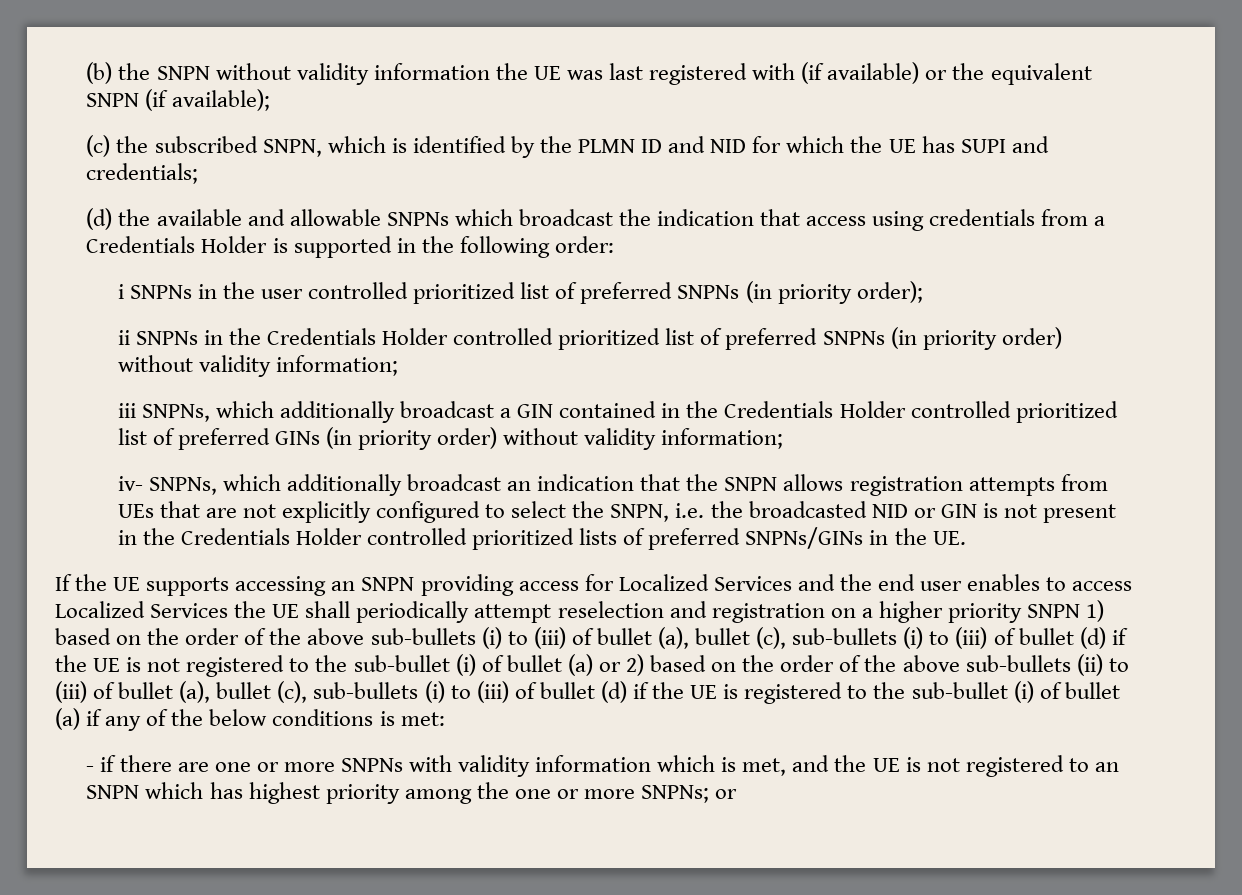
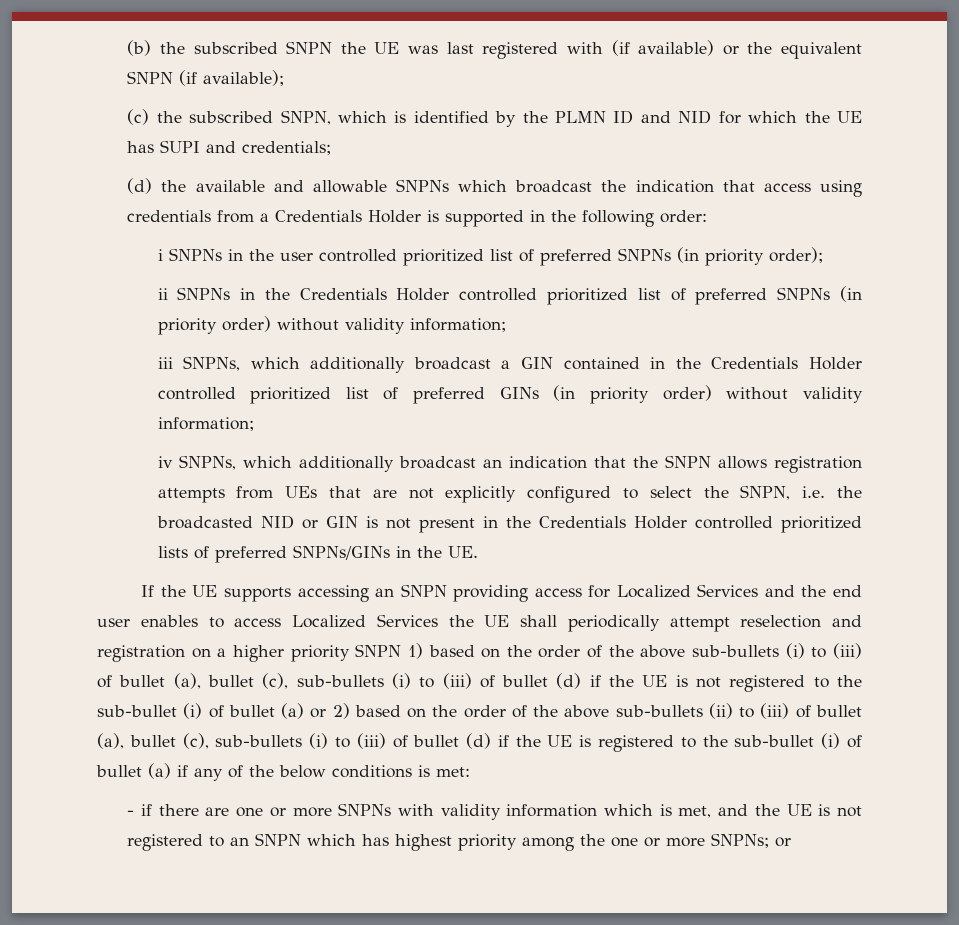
- (b) the SNPN without validity information the UE was last registered with (if available) or the equivalent SNPN (if available);
+ (b) the subscribed SNPN the UE was last registered with (if available) or the equivalent SNPN (if available);
- iv- SNPNs, which additionally broadcast an indication that the SNPN allows registration attempts from UEs that are not explicitly configured to select the SNPN, i.e. the broadcasted NID or GIN is not present in the Credentials Holder controlled prioritized lists of preferred SNPNs/GINs in the UE.
+ iv SNPNs, which additionally broadcast an indication that the SNPN allows registration attempts from UEs that are not explicitly configured to select the SNPN, i.e. the broadcasted NID or GIN is not present in the Credentials Holder controlled prioritized lists of preferred SNPNs/GINs in the UE.

